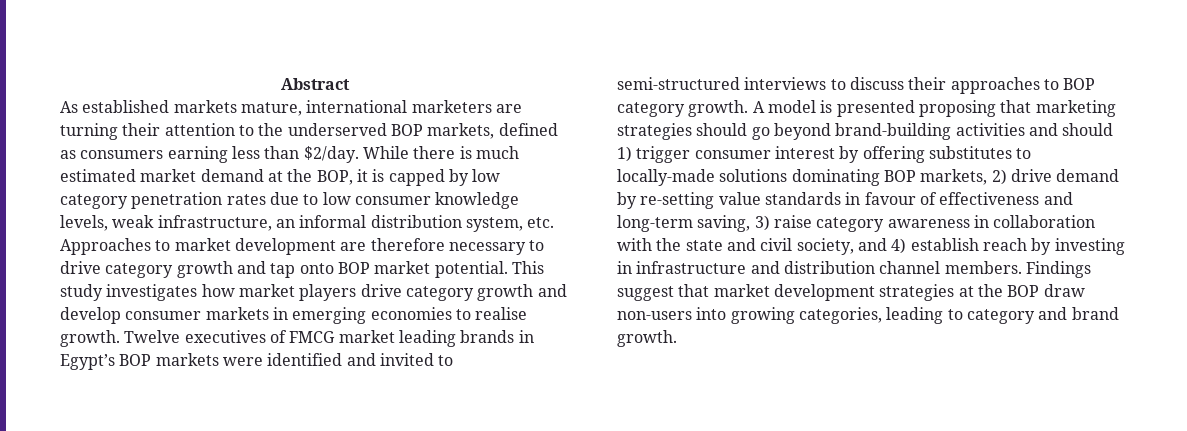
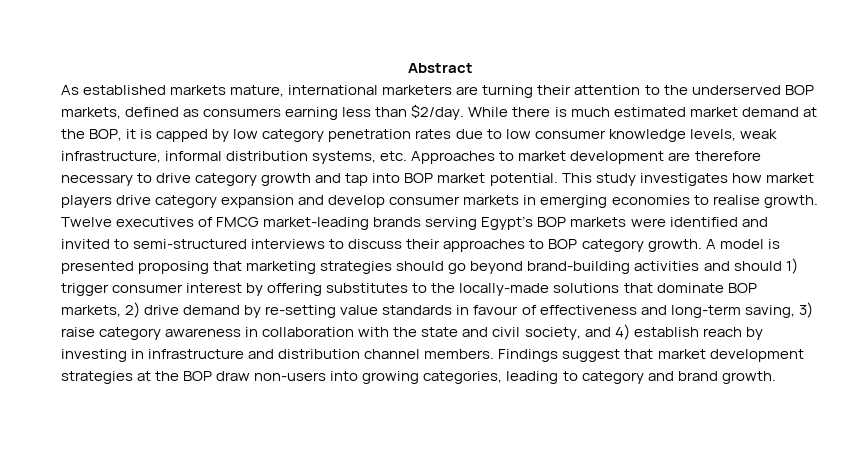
- While there is much estimated market demand at the BOP, it is capped by low category penetration rates due to low consumer knowledge levels, weak infrastructure, an informal distribution system, etc. Approaches to market development are therefore necessary to drive category growth and tap onto BOP market potential.
+ While there is much estimated market demand at the BOP, it is capped by low category penetration rates due to low consumer knowledge levels, weak infrastructure, informal distribution systems, etc. Approaches to market development are therefore necessary to drive category growth and tap into BOP market potential.
- This study investigates how market players drive category growth and develop consumer markets in emerging economies to realise growth.
+ This study investigates how market players drive category expansion and develop consumer markets in emerging economies to realise growth.
- Twelve executives of FMCG market leading brands in Egypt’s BOP markets were identified and invited to semi-structured interviews to discuss their approaches to BOP category growth.
+ Twelve executives of FMCG market-leading brands serving Egypt’s BOP markets were identified and invited to semi-structured interviews to discuss their approaches to BOP category growth.
- A model is presented proposing that marketing strategies should go beyond brand-building activities and should 1) trigger consumer interest by offering substitutes to locally-made solutions dominating BOP markets, 2) drive demand by re-setting value standards in favour of effectiveness and long-term saving, 3) raise category awareness in collaboration with the state and civil society, and 4) establish reach by investing in infrastructure and distribution channel members.
+ A model is presented proposing that marketing strategies should go beyond brand-building activities and should 1) trigger consumer interest by offering substitutes to the locally-made solutions that dominate BOP markets, 2) drive demand by re-setting value standards in favour of effectiveness and long-term saving, 3) raise category awareness in collaboration with the state and civil society, and 4) establish reach by investing in infrastructure and distribution channel members.

